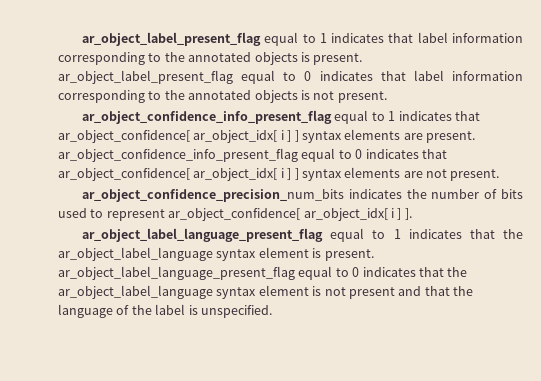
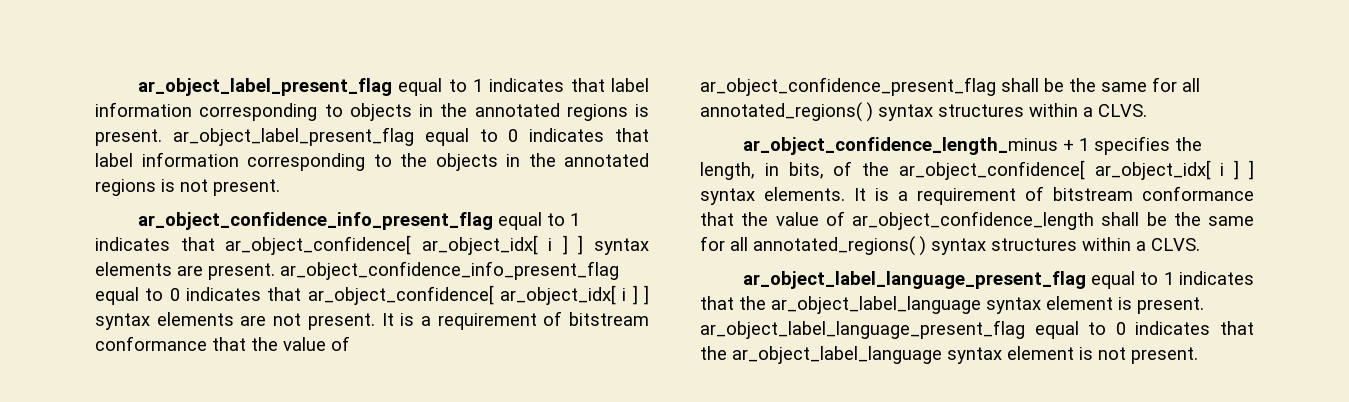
- ar_object_label_present_flag equal to 1 indicates that label information corresponding to the annotated objects is present. ar_object_label_present_flag equal to 0 indicates that label information corresponding to the annotated objects is not present.
+ ar_object_label_present_flag equal to 1 indicates that label information corresponding to objects in the annotated regions is present. ar_object_label_present_flag equal to 0 indicates that label information corresponding to the objects in the annotated regions is not present.
- ar_object_confidence_info_present_flag equal to 1 indicates that ar_object_confidence[ ar_object_idx[ i ] ] syntax elements are present. ar_object_confidence_info_present_flag equal to 0 indicates that ar_object_confidence[ ar_object_idx[ i ] ] syntax elements are not present.
- ar_object_confidence_precision_num_bits indicates the number of bits used to represent ar_object_confidence[ ar_object_idx[ i ] ].
+ ar_object_confidence_info_present_flag equal to 1 indicates that ar_object_confidence[ ar_object_idx[ i ] ] syntax elements are present. ar_object_confidence_info_present_flag equal to 0 indicates that ar_object_confidence[ ar_object_idx[ i ] ] syntax elements are not present. It is a requirement of bitstream conformance that the value of ar_object_confidence_present_flag shall be the same for all annotated_regions( ) syntax structures within a CLVS.
+ ar_object_confidence_length_minus + 1 specifies the length, in bits, of the ar_object_confidence[ ar_object_idx[ i ] ] syntax elements. It is a requirement of bitstream conformance that the value of ar_object_confidence_length shall be the same for all annotated_regions( ) syntax structures within a CLVS.
- ar_object_label_language_present_flag equal to 1 indicates that the ar_object_label_language syntax element is present. ar_object_label_language_present_flag equal to 0 indicates that the ar_object_label_language syntax element is not present and that the language of the label is unspecified.
+ ar_object_label_language_present_flag equal to 1 indicates that the ar_object_label_language syntax element is present. ar_object_label_language_present_flag equal to 0 indicates that the ar_object_label_language syntax element is not present.

